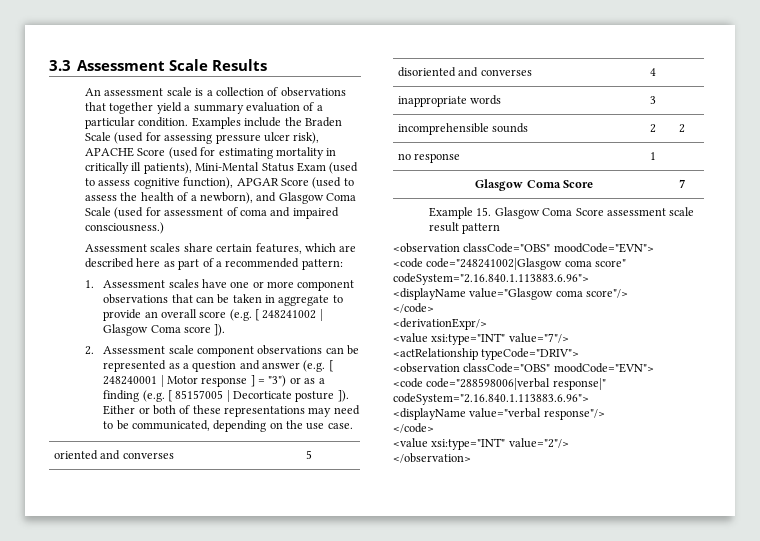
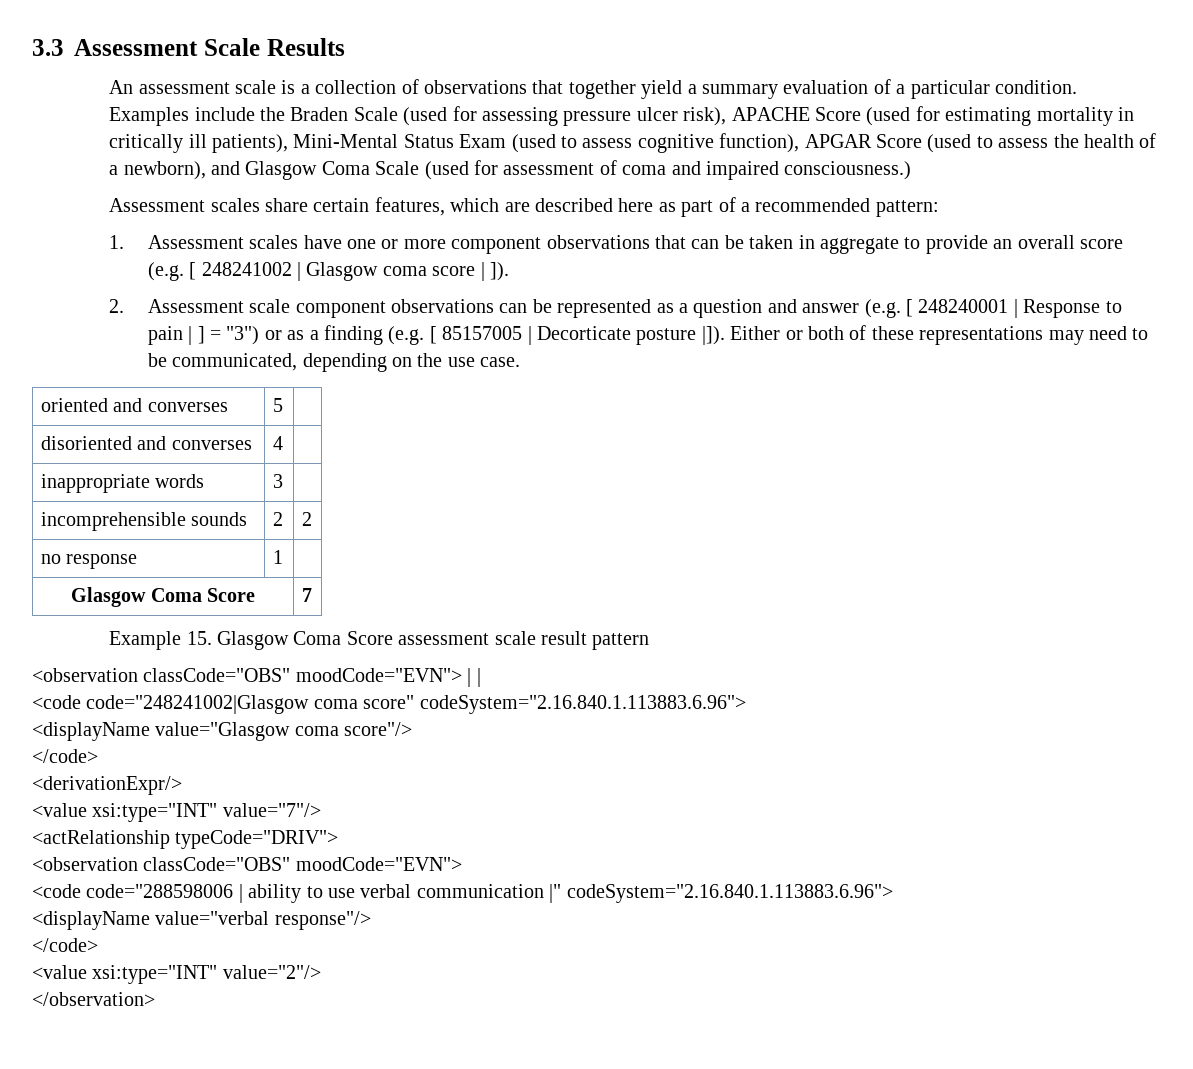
- 1. Assessment scales have one or more component observations that can be taken in aggregate to provide an overall score (e.g. [ 248241002 | Glasgow Coma score ]).
+ 1. Assessment scales have one or more component observations that can be taken in aggregate to provide an overall score (e.g. [ 248241002 | Glasgow coma score | ]).
- 2. Assessment scale component observations can be represented as a question and answer (e.g. [ 248240001 | Motor response ] = "3") or as a finding (e.g. [ 85157005 | Decorticate posture ]).
+ 2. Assessment scale component observations can be represented as a question and answer (e.g. [ 248240001 | Response to pain | ] = "3") or as a finding (e.g. [ 85157005 | Decorticate posture |]).
  Example 15. Glasgow Coma Score assessment scale result pattern
- <observation classCode="OBS" moodCode="EVN">
+ <observation classCode="OBS" moodCode="EVN"> | |
- <code code="288598006|verbal response|" codeSystem="2.16.840.1.113883.6.96">
+ <code code="288598006 | ability to use verbal communication |" codeSystem="2.16.840.1.113883.6.96">

